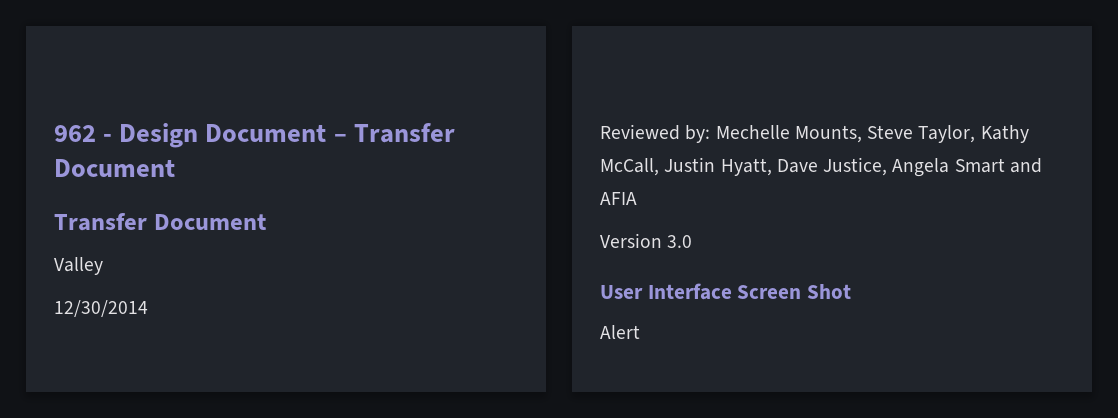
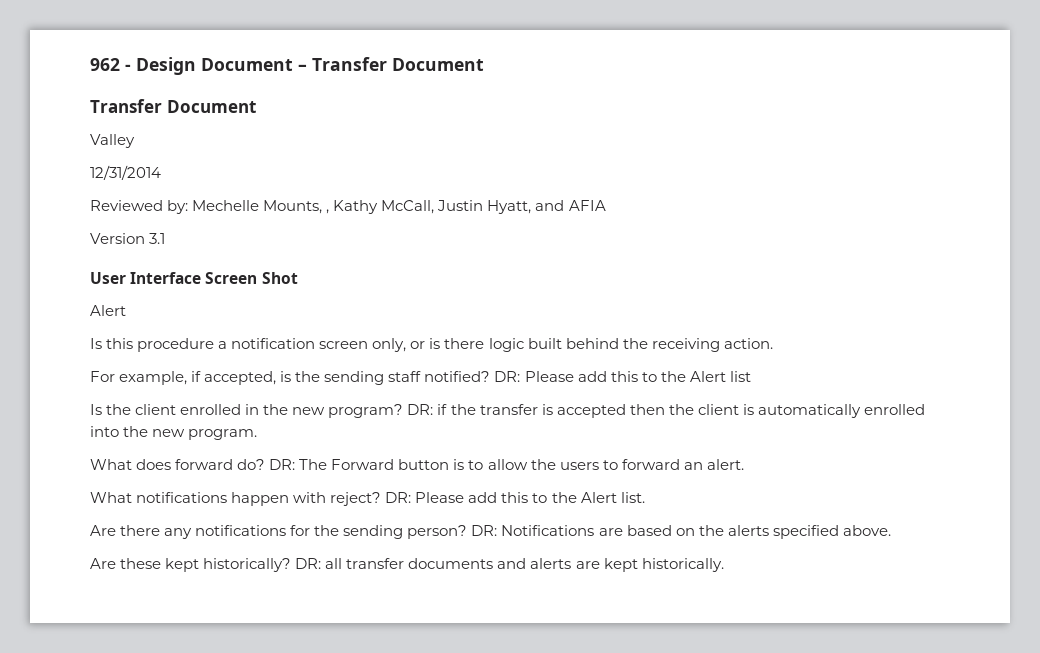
- 12/30/2014
+ 12/31/2014
- Reviewed by: Mechelle Mounts, Steve Taylor, Kathy McCall, Justin Hyatt, Dave Justice, Angela Smart and AFIA
+ Reviewed by: Mechelle Mounts, , Kathy McCall, Justin Hyatt, and AFIA
- Version 3.0
+ Version 3.1
+ Is this procedure a notification screen only, or is there logic built behind the receiving action.
+ For example, if accepted, is the sending staff notified? DR: Please add this to the Alert list
+ Is the client enrolled in the new program? DR: if the transfer is accepted then the client is automatically enrolled into the new program.
+ What does forward do? DR: The Forward button is to allow the users to forward an alert.
+ What notifications happen with reject? DR: Please add this to the Alert list.
+ Are there any notifications for the sending person? DR: Notifications are based on the alerts specified above.
+ Are these kept historically? DR: all transfer documents and alerts are kept historically.

